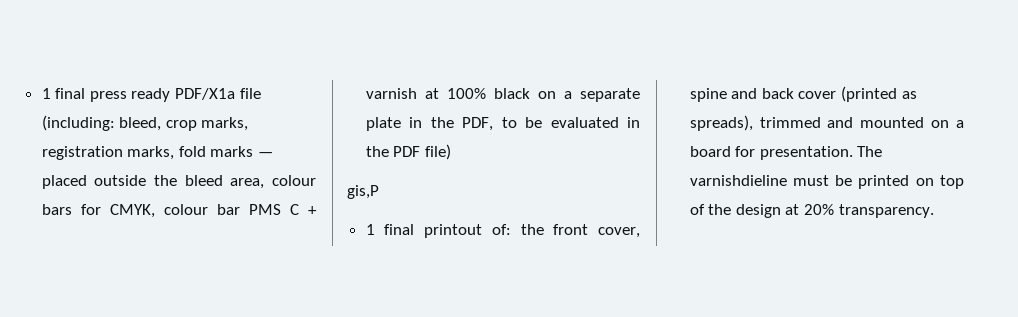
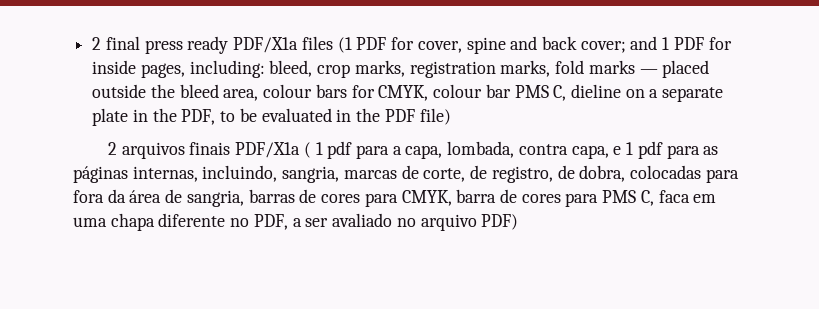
- 1 final press ready PDF/X1a file (including: bleed, crop marks, registration marks, fold marks — placed outside the bleed area, colour bars for CMYK, colour bar PMS C + varnish at 100% black on a separate plate in the PDF, to be evaluated in the PDF file)
+ 2 final press ready PDF/X1a files (1 PDF for cover, spine and back cover; and 1 PDF for inside pages, including: bleed, crop marks, registration marks, fold marks — placed outside the bleed area, colour bars for CMYK, colour bar PMS C, dieline on a separate plate in the PDF, to be evaluated in the PDF file)
- gis,P
- 1 final printout of: the front cover, spine and back cover (printed as spreads), trimmed and mounted on a board for presentation. The varnishdieline must be printed on top of the design at 20% transparency.
+ 2 arquivos finais PDF/X1a ( 1 pdf para a capa, lombada, contra capa, e 1 pdf para as páginas internas, incluindo, sangria, marcas de corte, de registro, de dobra, colocadas para fora da área de sangria, barras de cores para CMYK, barra de cores para PMS C, faca em uma chapa diferente no PDF, a ser avaliado no arquivo PDF)

